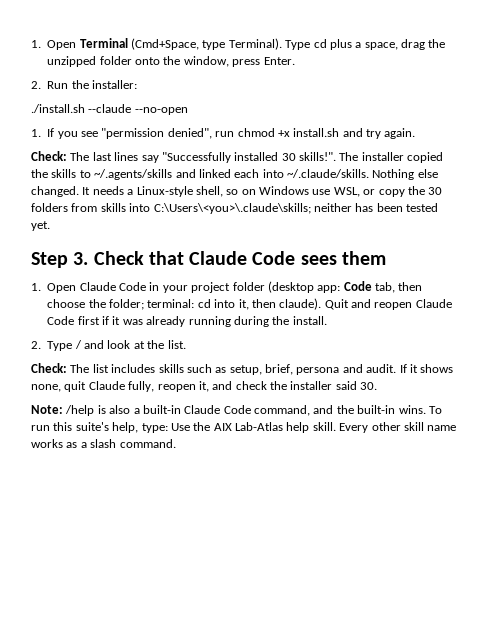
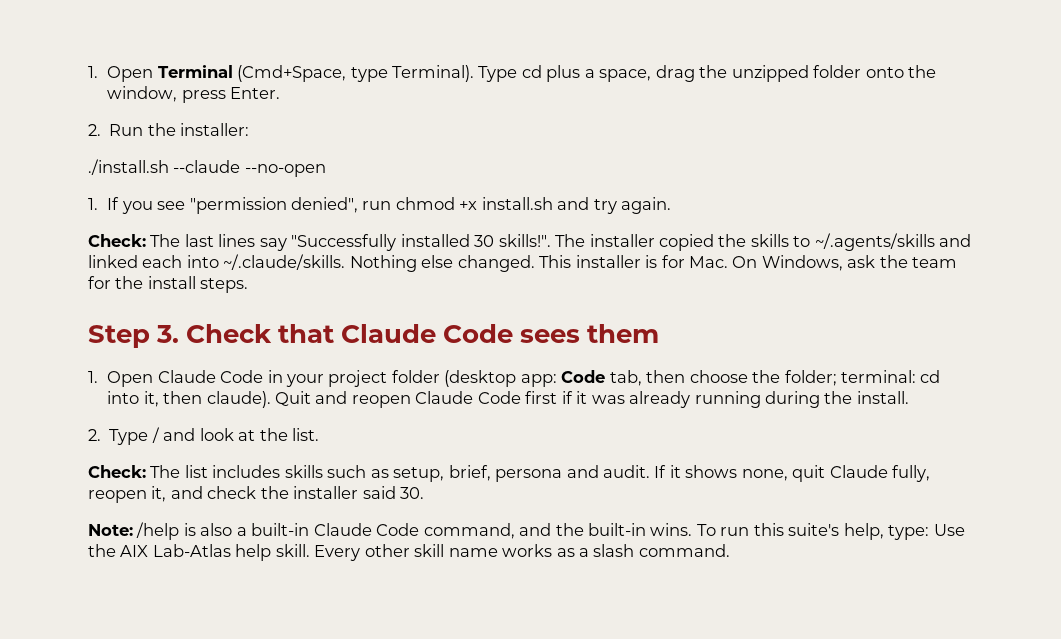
- It needs a Linux-style shell, so on Windows use WSL, or copy the 30 folders from skills into C:\Users\<you>\.claude\skills; neither has been tested yet.
+ This installer is for Mac. On Windows, ask the team for the install steps.

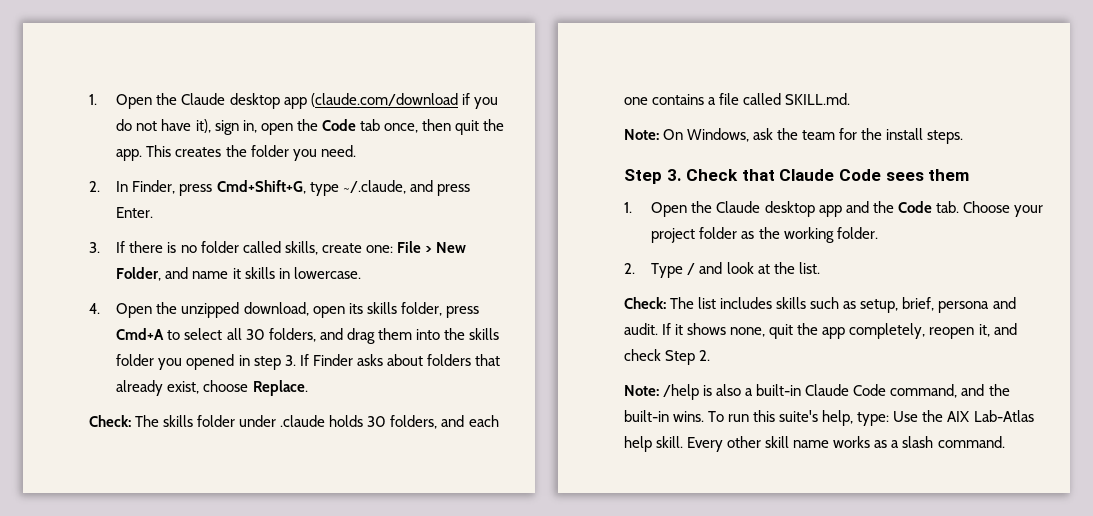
- 1. Open Terminal (Cmd+Space, type Terminal). Type cd plus a space, drag the unzipped folder onto the window, press Enter.
- 2. Run the installer:
- ./install.sh --claude --no-open
- 1. If you see "permission denied", run chmod +x install.sh and try again.
- Check: The last lines say "Successfully installed 30 skills!". The installer copied the skills to ~/.agents/skills and linked each into ~/.claude/skills. Nothing else changed. This installer is for Mac. On Windows, ask the team for the install steps.
+ 1. Open the Claude desktop app (claude.com/download if you do not have it), sign in, open the Code tab once, then quit the app. This creates the folder you need.
+ 2. In Finder, press Cmd+Shift+G, type ~/.claude, and press Enter.
+ 3. If there is no folder called skills, create one: File > New Folder, and name it skills in lowercase.
+ 4. Open the unzipped download, open its skills folder, press Cmd+A to select all 30 folders, and drag them into the skills folder you opened in step 3. If Finder asks about folders that already exist, choose Replace.
+ Check: The skills folder under .claude holds 30 folders, and each one contains a file called SKILL.md.
+ Note: On Windows, ask the team for the install steps.
- 1. Open Claude Code in your project folder (desktop app: Code tab, then choose the folder; terminal: cd into it, then claude). Quit and reopen Claude Code first if it was already running during the install.
+ 1. Open the Claude desktop app and the Code tab. Choose your project folder as the working folder.
- If it shows none, quit Claude fully, reopen it, and check the installer said 30.
+ If it shows none, quit the app completely, reopen it, and check Step 2.

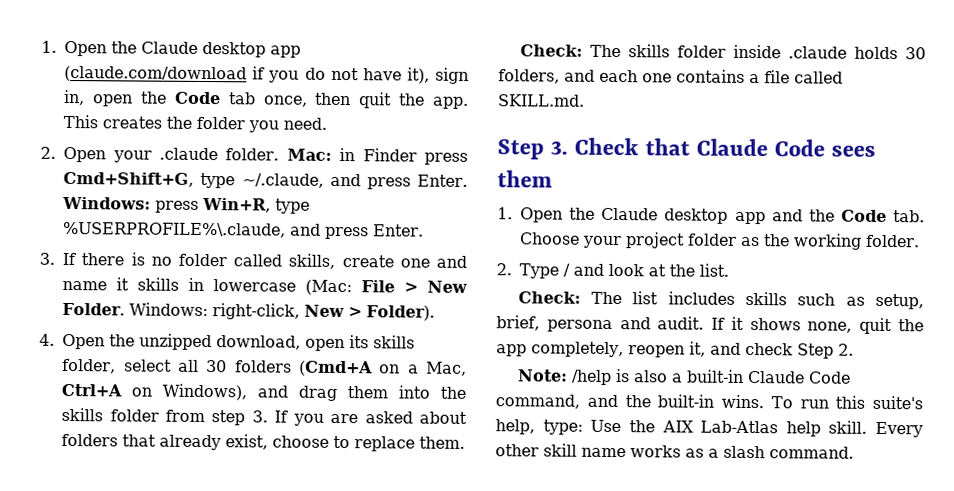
- 2. In Finder, press Cmd+Shift+G, type ~/.claude, and press Enter.
+ 2. Open your .claude folder. Mac: in Finder press Cmd+Shift+G, type ~/.claude, and press Enter. Windows: press Win+R, type %USERPROFILE%\.claude, and press Enter.
- 3. If there is no folder called skills, create one: File > New Folder, and name it skills in lowercase.
+ 3. If there is no folder called skills, create one and name it skills in lowercase (Mac: File > New Folder. Windows: right-click, New > Folder).
- 4. Open the unzipped download, open its skills folder, press Cmd+A to select all 30 folders, and drag them into the skills folder you opened in step 3. If Finder asks about folders that already exist, choose Replace.
+ 4. Open the unzipped download, open its skills folder, select all 30 folders (Cmd+A on a Mac, Ctrl+A on Windows), and drag them into the skills folder from step 3. If you are asked about folders that already exist, choose to replace them.
- Check: The skills folder under .claude holds 30 folders, and each one contains a file called SKILL.md.
+ Check: The skills folder inside .claude holds 30 folders, and each one contains a file called SKILL.md.
- Note: On Windows, ask the team for the install steps.

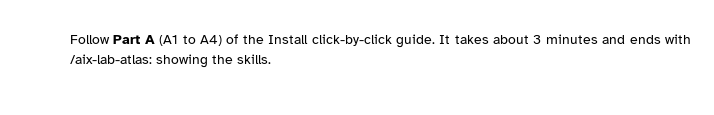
- 1. Open the Claude desktop app (claude.com/download if you do not have it), sign in, open the Code tab once, then quit the app. This creates the folder you need.
- 2. Open your .claude folder. Mac: in Finder press Cmd+Shift+G, type ~/.claude, and press Enter. Windows: press Win+R, type %USERPROFILE%\.claude, and press Enter.
- 3. If there is no folder called skills, create one and name it skills in lowercase (Mac: File > New Folder. Windows: right-click, New > Folder).
- 4. Open the unzipped download, open its skills folder, select all 30 folders (Cmd+A on a Mac, Ctrl+A on Windows), and drag them into the skills folder from step 3. If you are asked about folders that already exist, choose to replace them.
- Check: The skills folder inside .claude holds 30 folders, and each one contains a file called SKILL.md.
- Step 3. Check that Claude Code sees them
- 1. Open the Claude desktop app and the Code tab. Choose your project folder as the working folder.
- 2. Type / and look at the list.
- Check: The list includes skills such as setup, brief, persona and audit. If it shows none, quit the app completely, reopen it, and check Step 2.
- Note: /help is also a built-in Claude Code command, and the built-in wins. To run this suite's help, type: Use the AIX Lab-Atlas help skill. Every other skill name works as a slash command.
+ Follow Part A (A1 to A4) of the Install click-by-click guide. It takes about 3 minutes and ends with /aix-lab-atlas: showing the skills.

